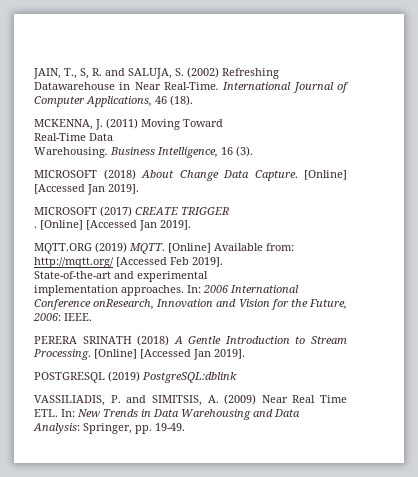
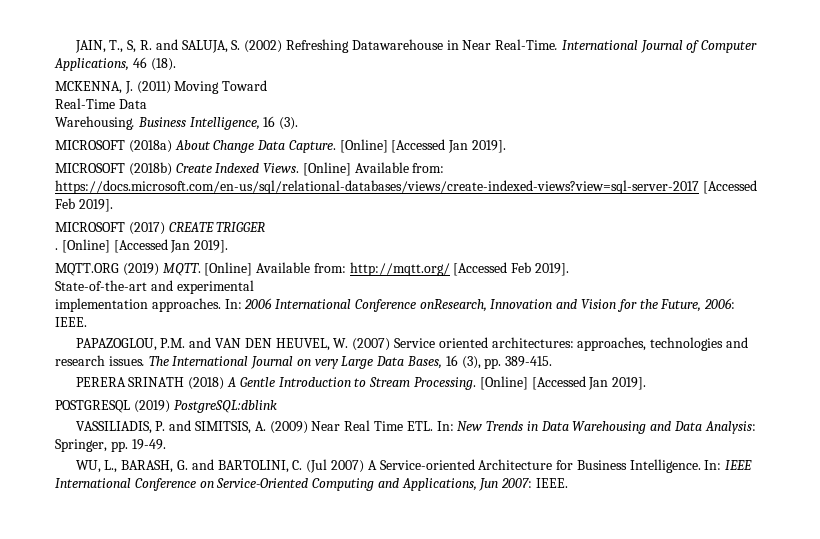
- MICROSOFT (2018) About Change Data Capture.
+ MICROSOFT (2018a) About Change Data Capture.
+ MICROSOFT (2018b) Create Indexed Views. [Online] Available from: https://docs.microsoft.com/en-us/sql/relational-databases/views/create-indexed-views?view=sql-server-2017 [Accessed Feb 2019].
+ PAPAZOGLOU, P.M. and VAN DEN HEUVEL, W. (2007) Service oriented architectures: approaches, technologies and research issues. The International Journal on very Large Data Bases, 16 (3), pp. 389-415.
+ WU, L., BARASH, G. and BARTOLINI, C. (Jul 2007) A Service-oriented Architecture for Business Intelligence. In: IEEE International Conference on Service-Oriented Computing and Applications, Jun 2007: IEEE.

